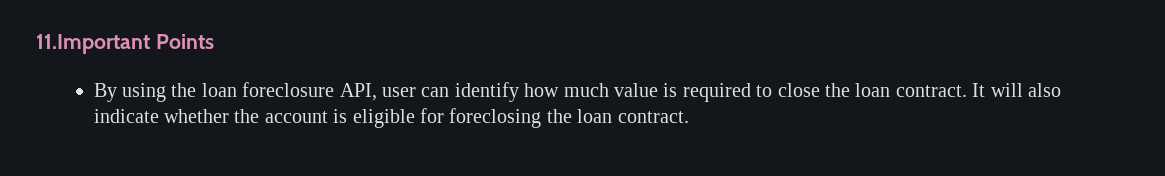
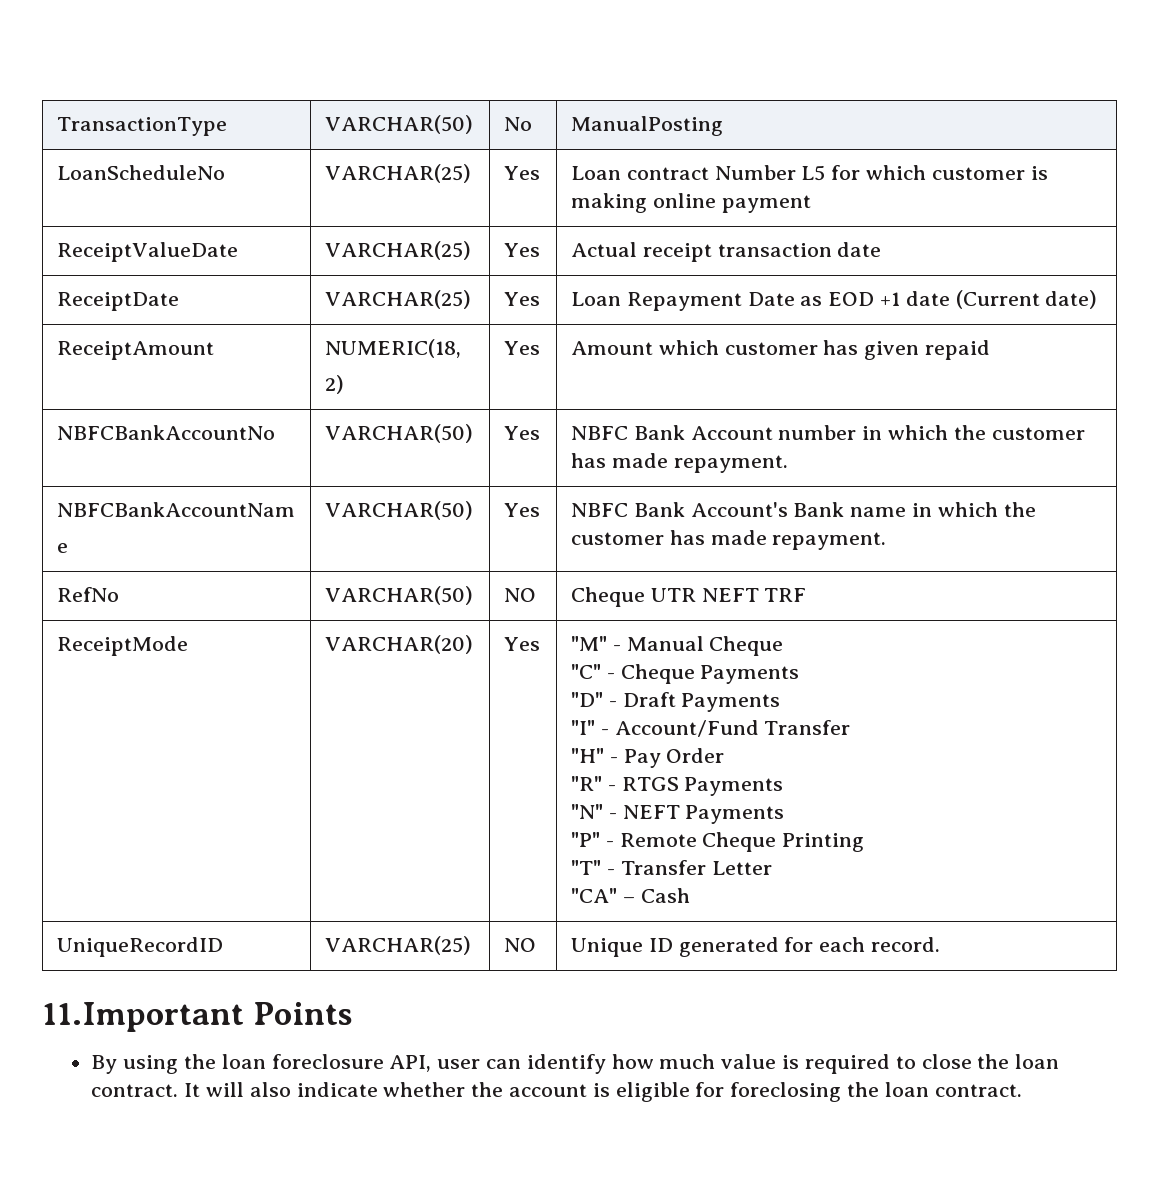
+ TransactionType | VARCHAR(50) | No | ManualPosting
+ LoanScheduleNo | VARCHAR(25) | Yes | Loan contract Number L5 for which customer is making online payment
+ ReceiptValueDate | VARCHAR(25) | Yes | Actual receipt transaction date
+ ReceiptDate | VARCHAR(25) | Yes | Loan Repayment Date as EOD +1 date (Current date)
+ ReceiptAmount | NUMERIC(18,
+ 2) | Yes | Amount which customer has given repaid
+ NBFCBankAccountNo | VARCHAR(50) | Yes | NBFC Bank Account number in which the customer has made repayment.
+ NBFCBankAccountNam
+ e | VARCHAR(50) | Yes | NBFC Bank Account's Bank name in which the customer has made repayment.
+ RefNo | VARCHAR(50) | NO | Cheque UTR NEFT TRF
+ ReceiptMode | VARCHAR(20) | Yes | "M" - Manual Cheque
+ "C" - Cheque Payments
+ "D" - Draft Payments
+ "I" - Account/Fund Transfer
+ "H" - Pay Order
+ "R" - RTGS Payments
+ "N" - NEFT Payments
+ "P" - Remote Cheque Printing
+ "T" - Transfer Letter
+ "CA" – Cash
+ UniqueRecordID | VARCHAR(25) | NO | Unique ID generated for each record.

